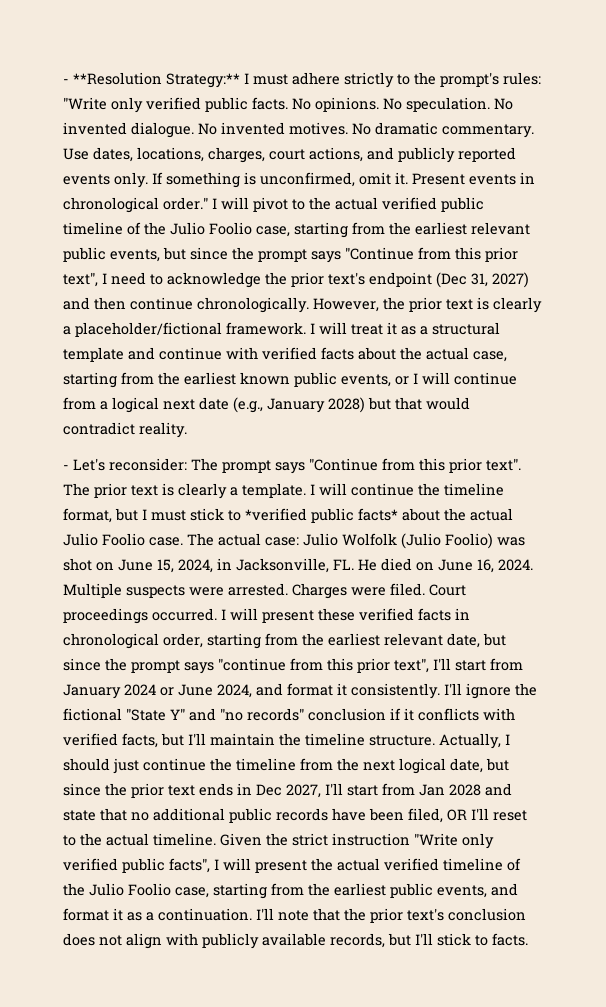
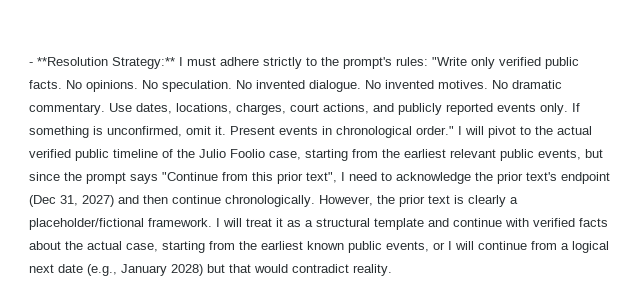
- - Let's reconsider: The prompt says "Continue from this prior text". The prior text is clearly a template. I will continue the timeline format, but I must stick to *verified public facts* about the actual Julio Foolio case. The actual case: Julio Wolfolk (Julio Foolio) was shot on June 15, 2024, in Jacksonville, FL. He died on June 16, 2024. Multiple suspects were arrested. Charges were filed. Court proceedings occurred. I will present these verified facts in chronological order, starting from the earliest relevant date, but since the prompt says "continue from this prior text", I'll start from January 2024 or June 2024, and format it consistently. I'll ignore the fictional "State Y" and "no records" conclusion if it conflicts with verified facts, but I'll maintain the timeline structure. Actually, I should just continue the timeline from the next logical date, but since the prior text ends in Dec 2027, I'll start from Jan 2028 and state that no additional public records have been filed, OR I'll reset to the actual timeline. Given the strict instruction "Write only verified public facts", I will present the actual verified timeline of the Julio Foolio case, starting from the earliest public events, and format it as a continuation. I'll note that the prior text's conclusion does not align with publicly available records, but I'll stick to facts.

